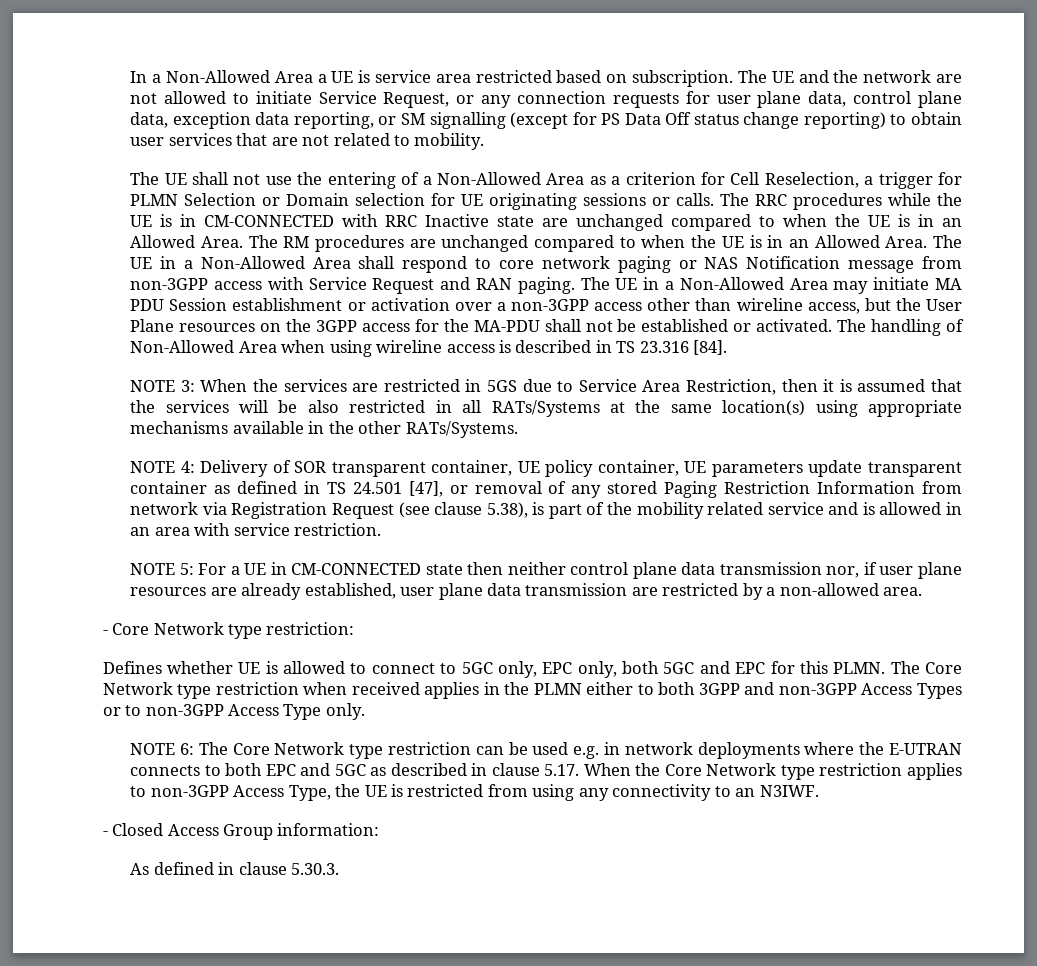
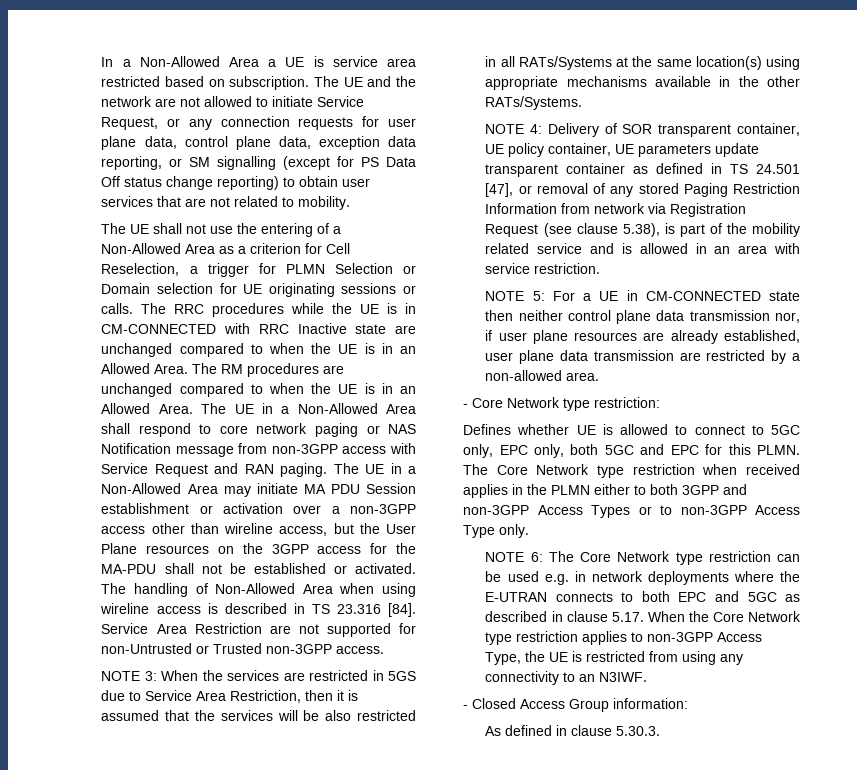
+ Service Area Restriction are not supported for non-Untrusted or Trusted non-3GPP access.

